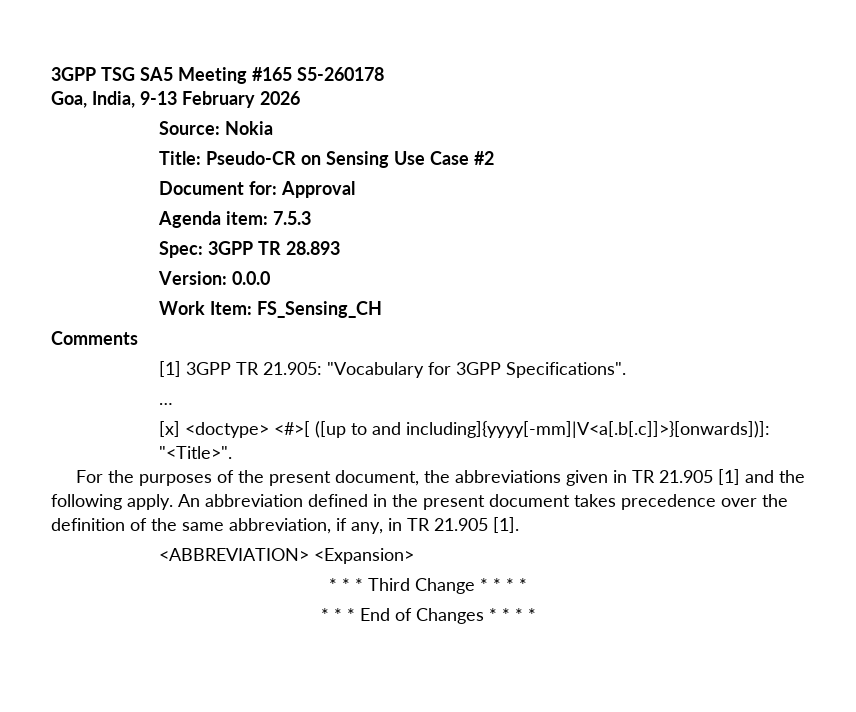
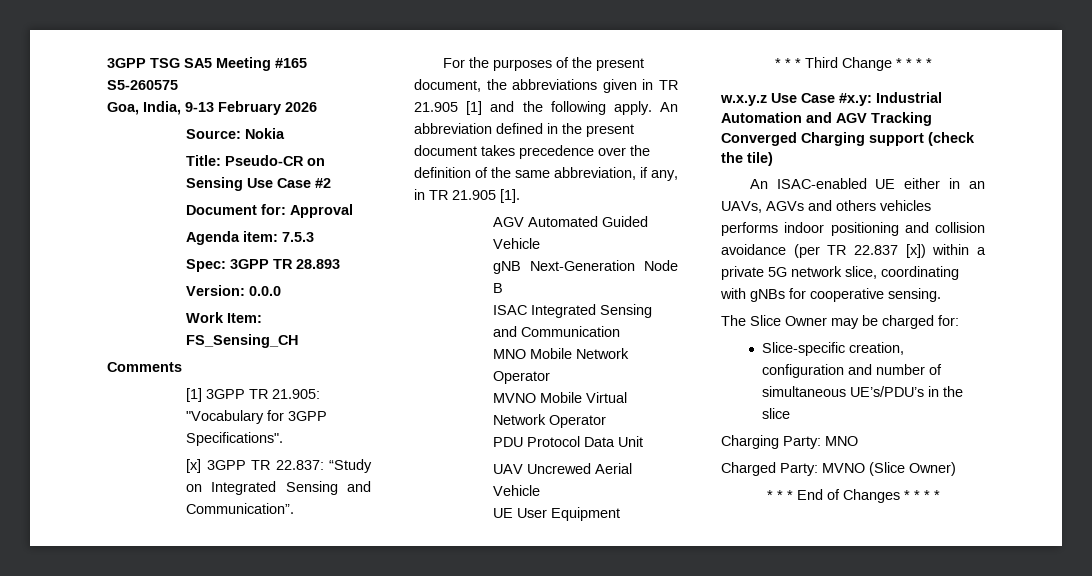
- 3GPP TSG SA5 Meeting #165 S5-260178
+ 3GPP TSG SA5 Meeting #165 S5-260575
- …
- [x] <doctype> <#>[ ([up to and including]{yyyy[-mm]|V<a[.b[.c]]>}[onwards])]: "<Title>".
+ [x] 3GPP TR 22.837: “Study on Integrated Sensing and Communication”.
- <ABBREVIATION> <Expansion>
+ AGV Automated Guided Vehicle
+ gNB Next-Generation Node B
+ ISAC Integrated Sensing and Communication
+ MNO Mobile Network Operator
+ MVNO Mobile Virtual Network Operator
+ PDU Protocol Data Unit
+ UAV Uncrewed Aerial Vehicle
+ UE User Equipment
+ w.x.y.z Use Case #x.y: Industrial Automation and AGV Tracking Converged Charging support (check the tile)
+ An ISAC-enabled UE either in an UAVs, AGVs and others vehicles performs indoor positioning and collision avoidance (per TR 22.837 [x]) within a private 5G network slice, coordinating with gNBs for cooperative sensing.
+ The Slice Owner may be charged for:
+ Slice-specific creation, configuration and number of simultaneous UE’s/PDU’s in the slice
+ Charging Party: MNO
+ Charged Party: MVNO (Slice Owner)

